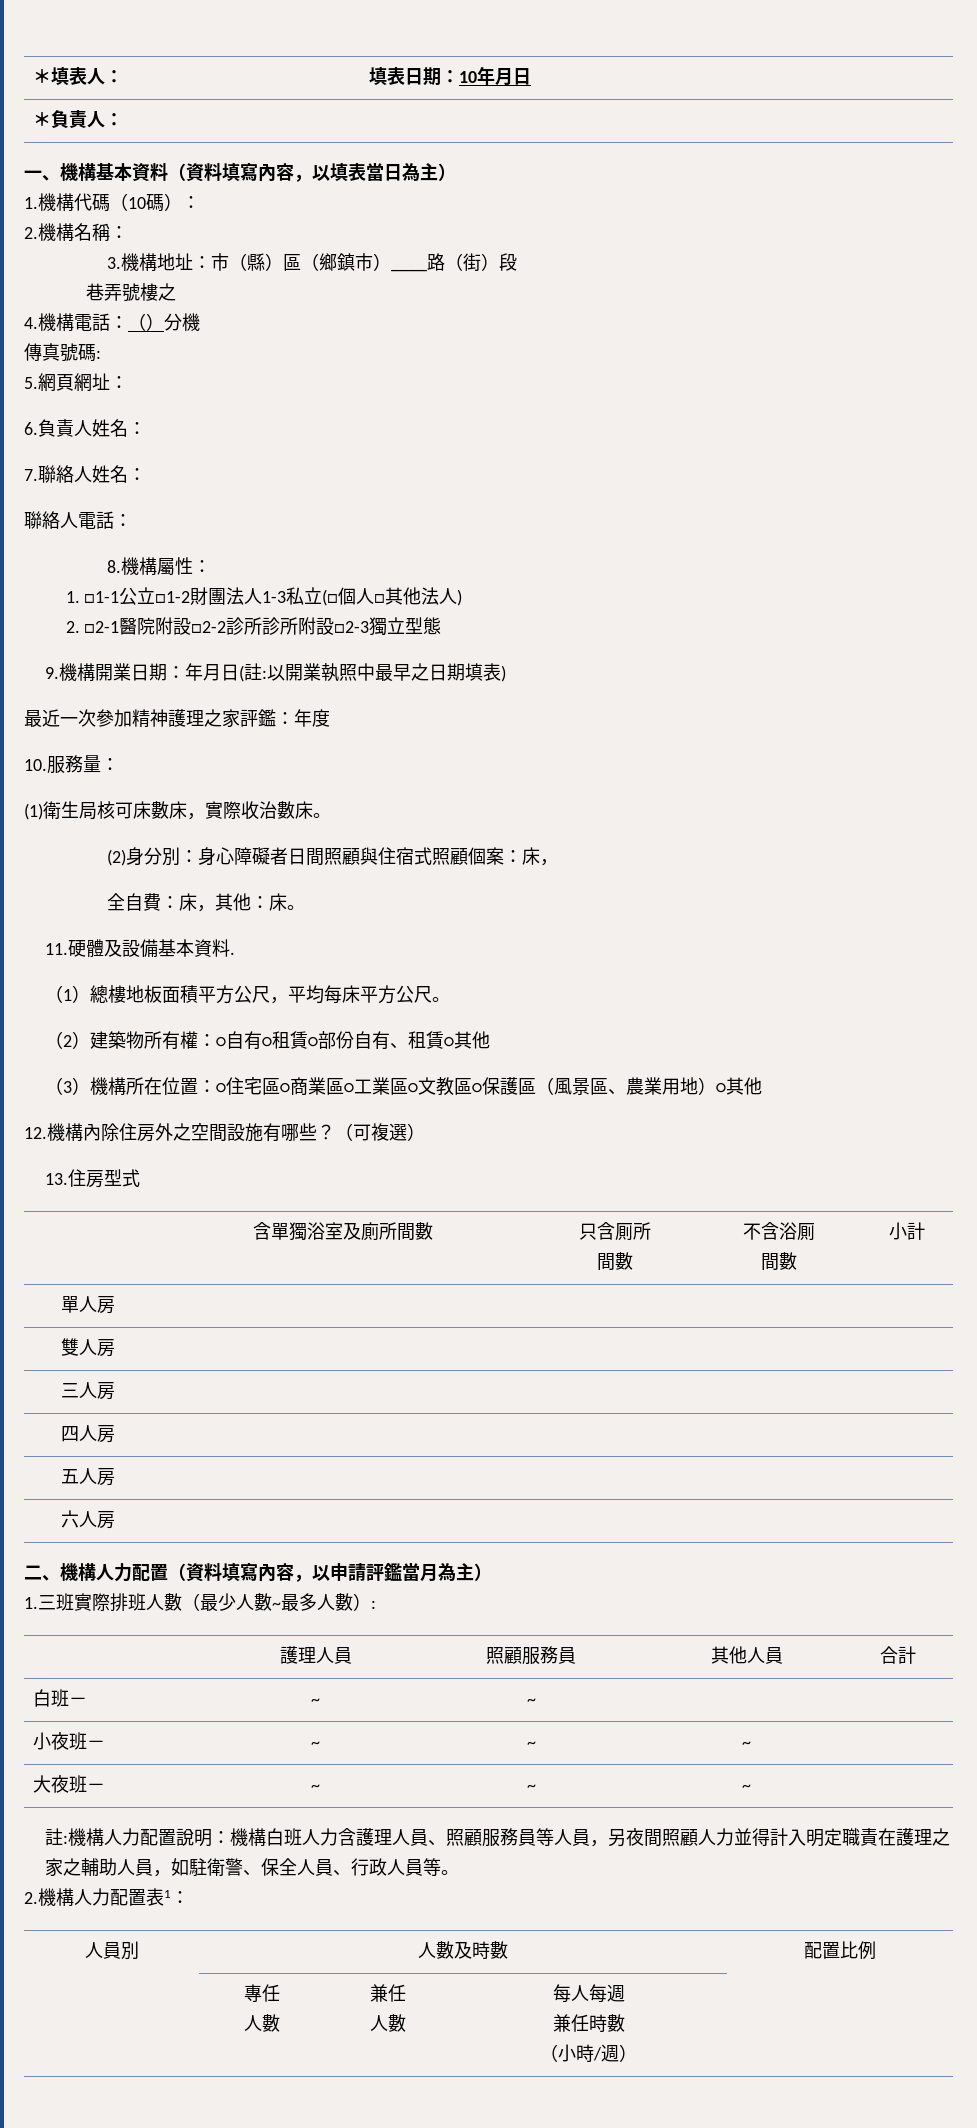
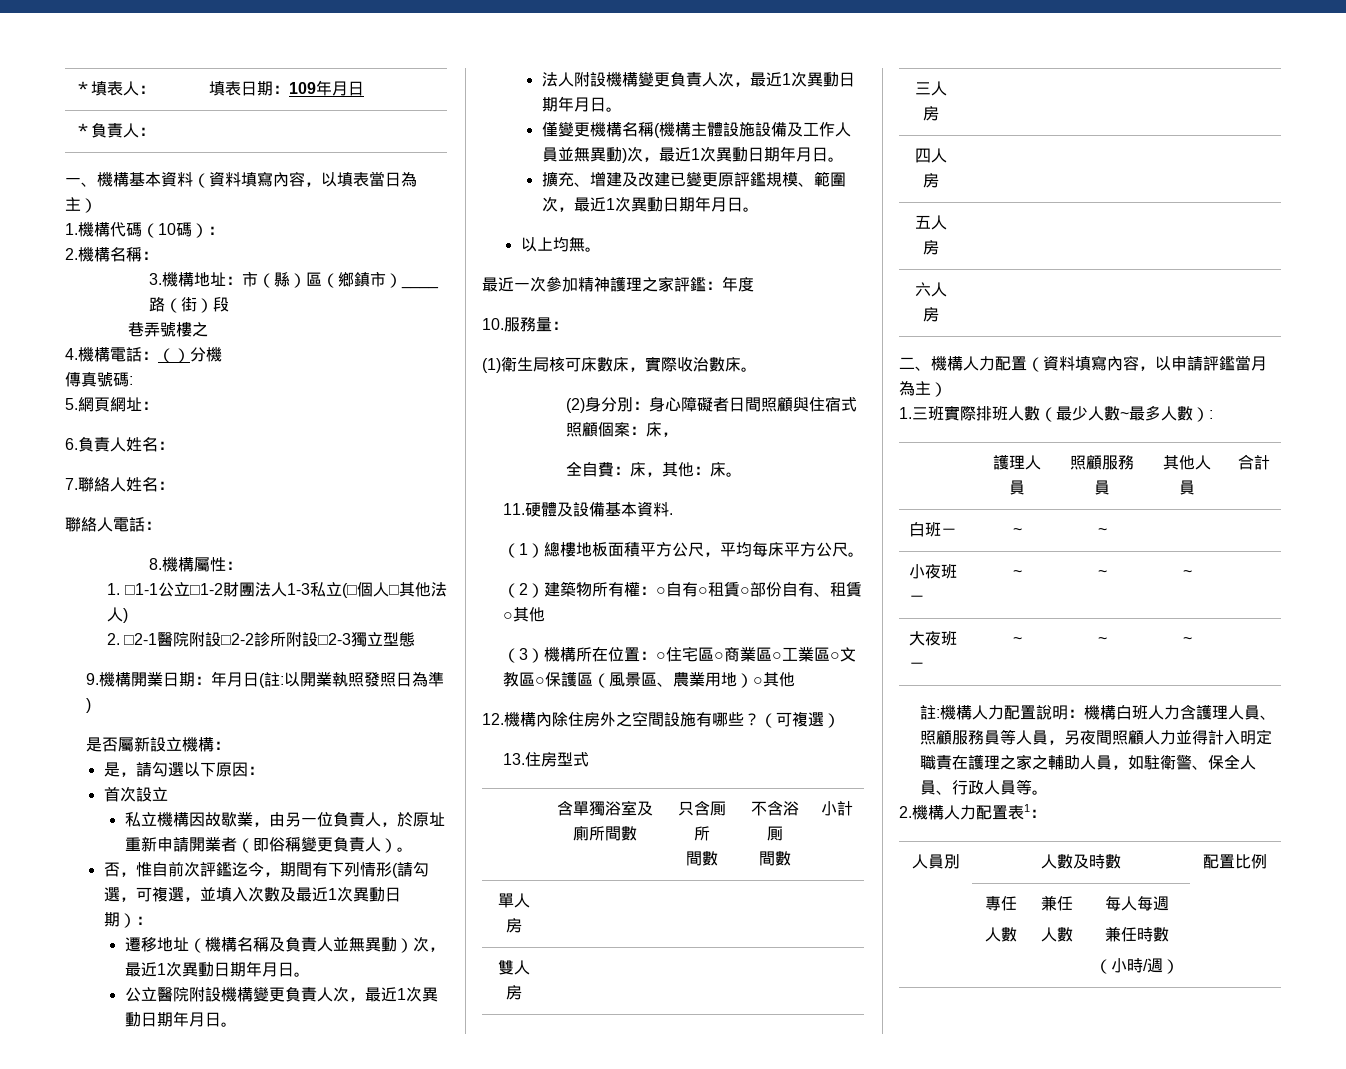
- ＊填表人： | 填表日期：10年月日
+ ＊填表人： | 填表日期：109年月日
- 2. □2-1醫院附設□2-2診所診所附設□2-3獨立型態
+ 2. □2-1醫院附設□2-2診所附設□2-3獨立型態
- 9.機構開業日期：年月日(註:以開業執照中最早之日期填表)
+ 9.機構開業日期：年月日(註:以開業執照發照日為準)
+ 是否屬新設立機構：
+ 是，請勾選以下原因：
+ 首次設立
+ 私立機構因故歇業，由另一位負責人，於原址重新申請開業者（即俗稱變更負責人）。
+ 否，惟自前次評鑑迄今，期間有下列情形(請勾選，可複選，並填入次數及最近1次異動日期）：
+ 遷移地址（機構名稱及負責人並無異動）次，最近1次異動日期年月日。
+ 公立醫院附設機構變更負責人次，最近1次異動日期年月日。
+ 法人附設機構變更負責人次，最近1次異動日期年月日。
+ 僅變更機構名稱(機構主體設施設備及工作人員並無異動)次，最近1次異動日期年月日。
+ 擴充、增建及改建已變更原評鑑規模、範圍次，最近1次異動日期年月日。
+ 以上均無。

